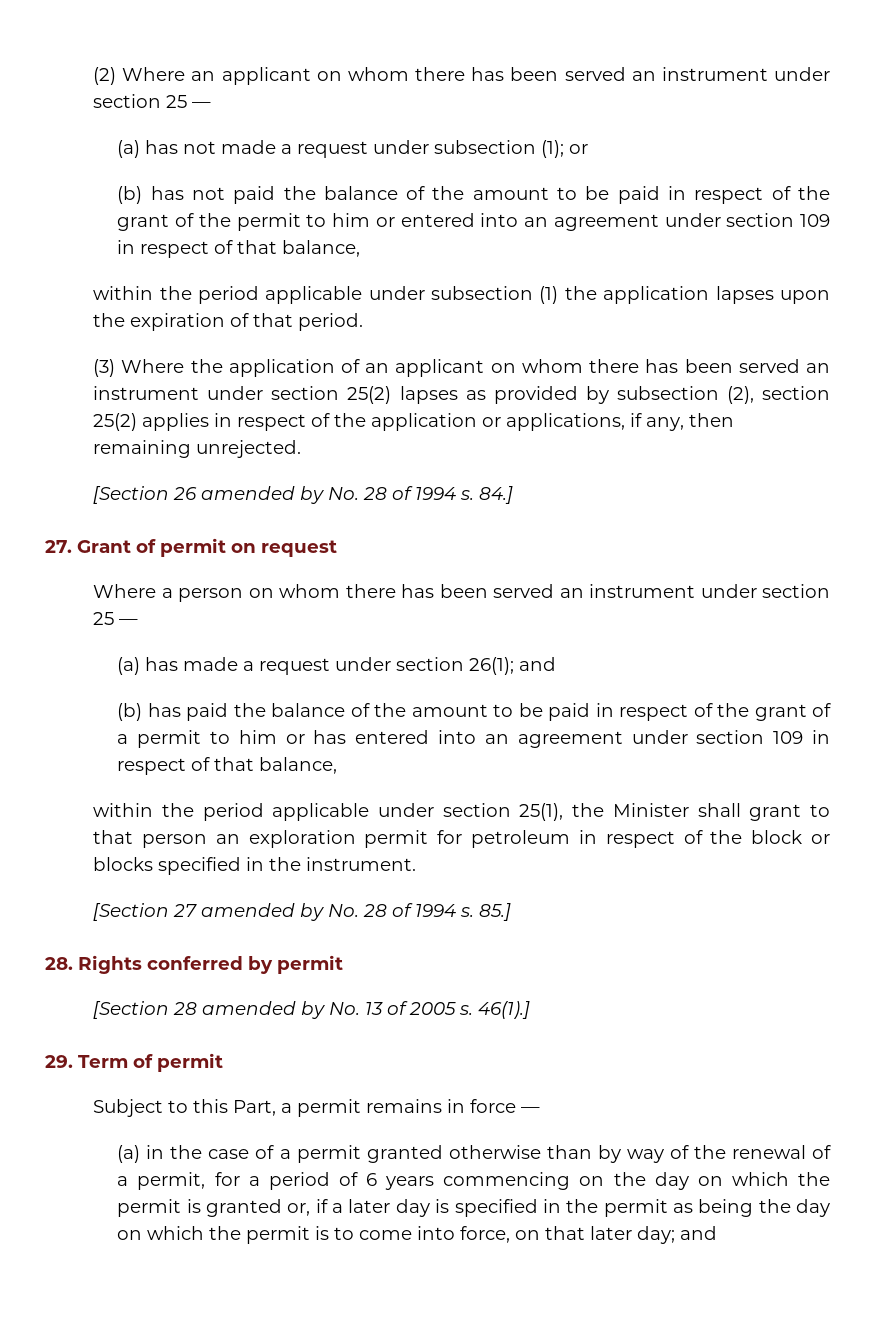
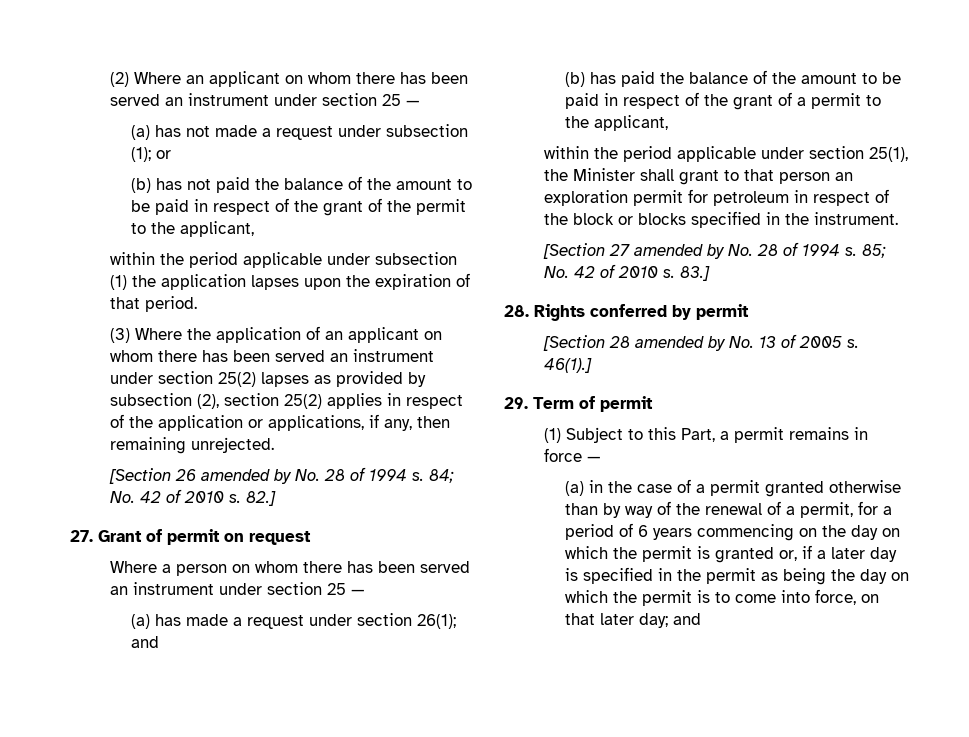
- (b) has not paid the balance of the amount to be paid in respect of the grant of the permit to him or entered into an agreement under section 109 in respect of that balance,
+ (b) has not paid the balance of the amount to be paid in respect of the grant of the permit to the applicant,
- 84.]
+ 84; No. 42 of 2010 s. 82.]
- (b) has paid the balance of the amount to be paid in respect of the grant of a permit to him or has entered into an agreement under section 109 in respect of that balance,
+ (b) has paid the balance of the amount to be paid in respect of the grant of a permit to the applicant,
- 85.]
+ 85; No. 42 of 2010 s. 83.]
- Subject to this Part, a permit remains in force —
+ (1) Subject to this Part, a permit remains in force —

